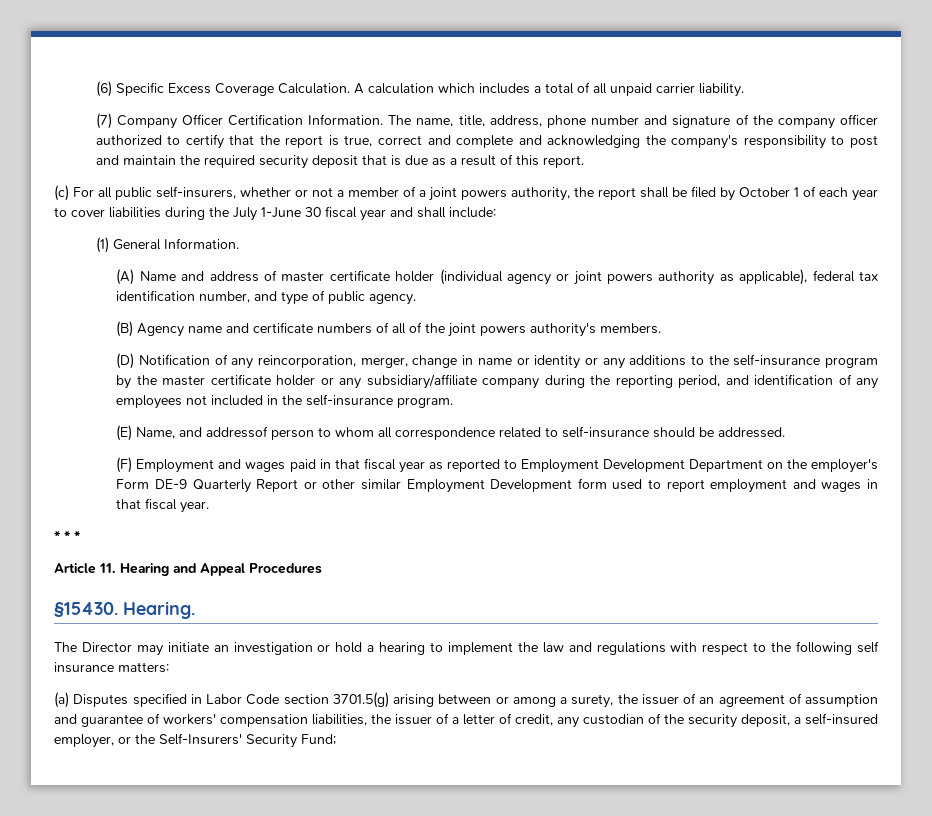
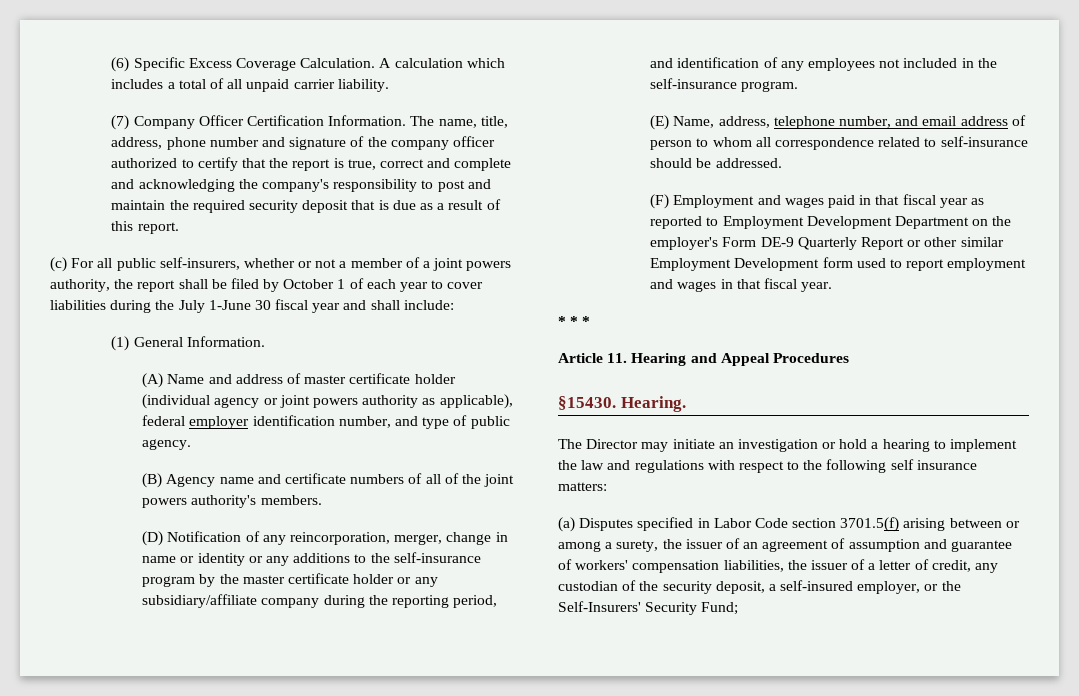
- (A) Name and address of master certificate holder (individual agency or joint powers authority as applicable), federal tax identification number, and type of public agency.
+ (A) Name and address of master certificate holder (individual agency or joint powers authority as applicable), federal employer identification number, and type of public agency.
- (E) Name, and addressof person to whom all correspondence related to self-insurance should be addressed.
+ (E) Name, address, telephone number, and email address of person to whom all correspondence related to self-insurance should be addressed.
- (a) Disputes specified in Labor Code section 3701.5(g) arising between or among a surety, the issuer of an agreement of assumption and guarantee of workers' compensation liabilities, the issuer of a letter of credit, any custodian of the security deposit, a self-insured employer, or the Self-Insurers' Security Fund;
+ (a) Disputes specified in Labor Code section 3701.5(f) arising between or among a surety, the issuer of an agreement of assumption and guarantee of workers' compensation liabilities, the issuer of a letter of credit, any custodian of the security deposit, a self-insured employer, or the Self-Insurers' Security Fund;

